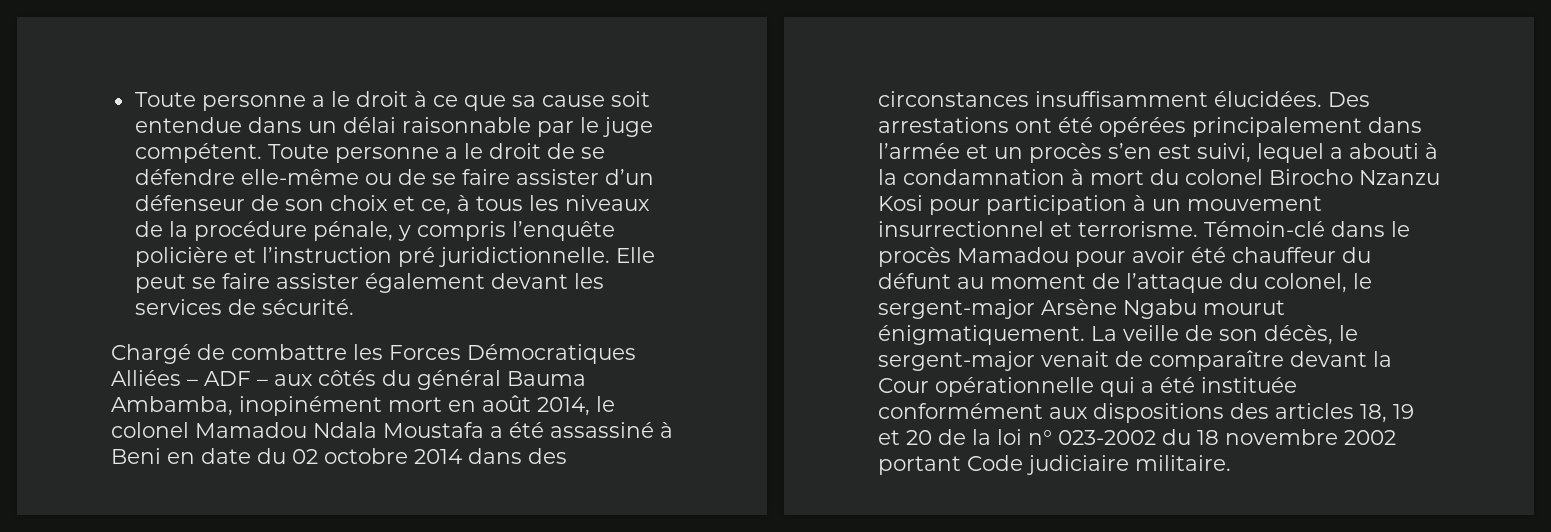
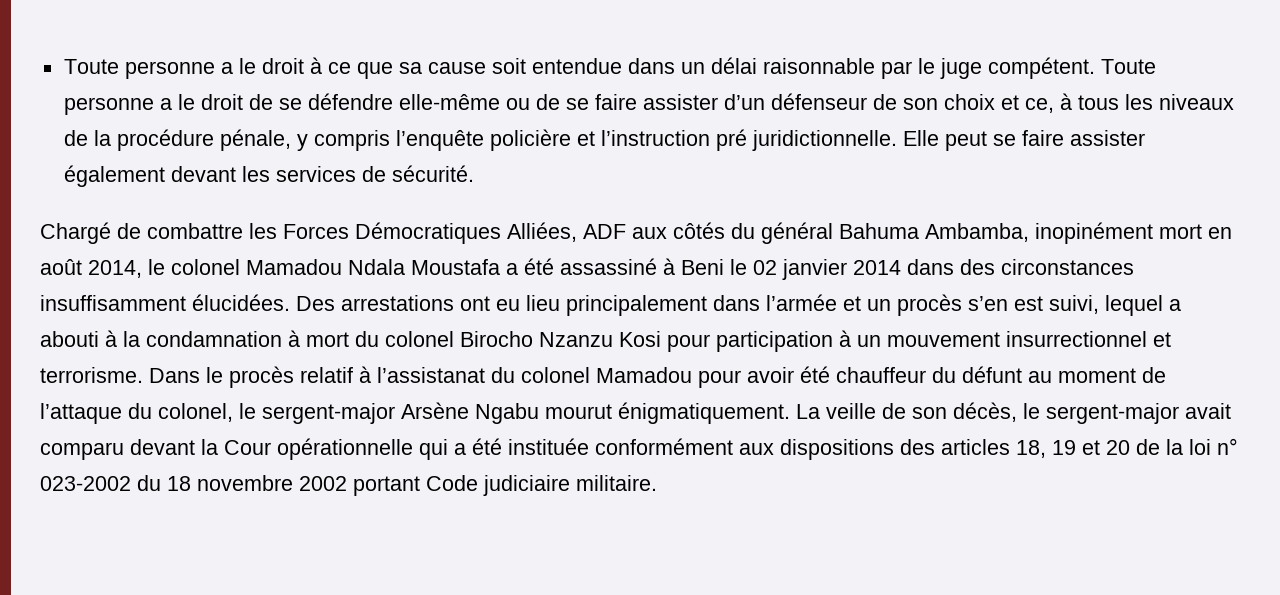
- Chargé de combattre les Forces Démocratiques Alliées – ADF – aux côtés du général Bauma Ambamba, inopinément mort en août 2014, le colonel Mamadou Ndala Moustafa a été assassiné à Beni en date du 02 octobre 2014 dans des circonstances insuffisamment élucidées.
+ Chargé de combattre les Forces Démocratiques Alliées, ADF aux côtés du général Bahuma Ambamba, inopinément mort en août 2014, le colonel Mamadou Ndala Moustafa a été assassiné à Beni le 02 janvier 2014 dans des circonstances insuffisamment élucidées.
- Des arrestations ont été opérées principalement dans l’armée et un procès s’en est suivi, lequel a abouti à la condamnation à mort du colonel Birocho Nzanzu Kosi pour participation à un mouvement insurrectionnel et terrorisme.
+ Des arrestations ont eu lieu principalement dans l’armée et un procès s’en est suivi, lequel a abouti à la condamnation à mort du colonel Birocho Nzanzu Kosi pour participation à un mouvement insurrectionnel et terrorisme.
- Témoin-clé dans le procès Mamadou pour avoir été chauffeur du défunt au moment de l’attaque du colonel, le sergent-major Arsène Ngabu mourut énigmatiquement.
+ Dans le procès relatif à l’assistanat du colonel Mamadou pour avoir été chauffeur du défunt au moment de l’attaque du colonel, le sergent-major Arsène Ngabu mourut énigmatiquement.
- La veille de son décès, le sergent-major venait de comparaître devant la Cour opérationnelle qui a été instituée conformément aux dispositions des articles 18, 19 et 20 de la loi n° 023-2002 du 18 novembre 2002 portant Code judiciaire militaire.
+ La veille de son décès, le sergent-major avait comparu devant la Cour opérationnelle qui a été instituée conformément aux dispositions des articles 18, 19 et 20 de la loi n° 023-2002 du 18 novembre 2002 portant Code judiciaire militaire.

